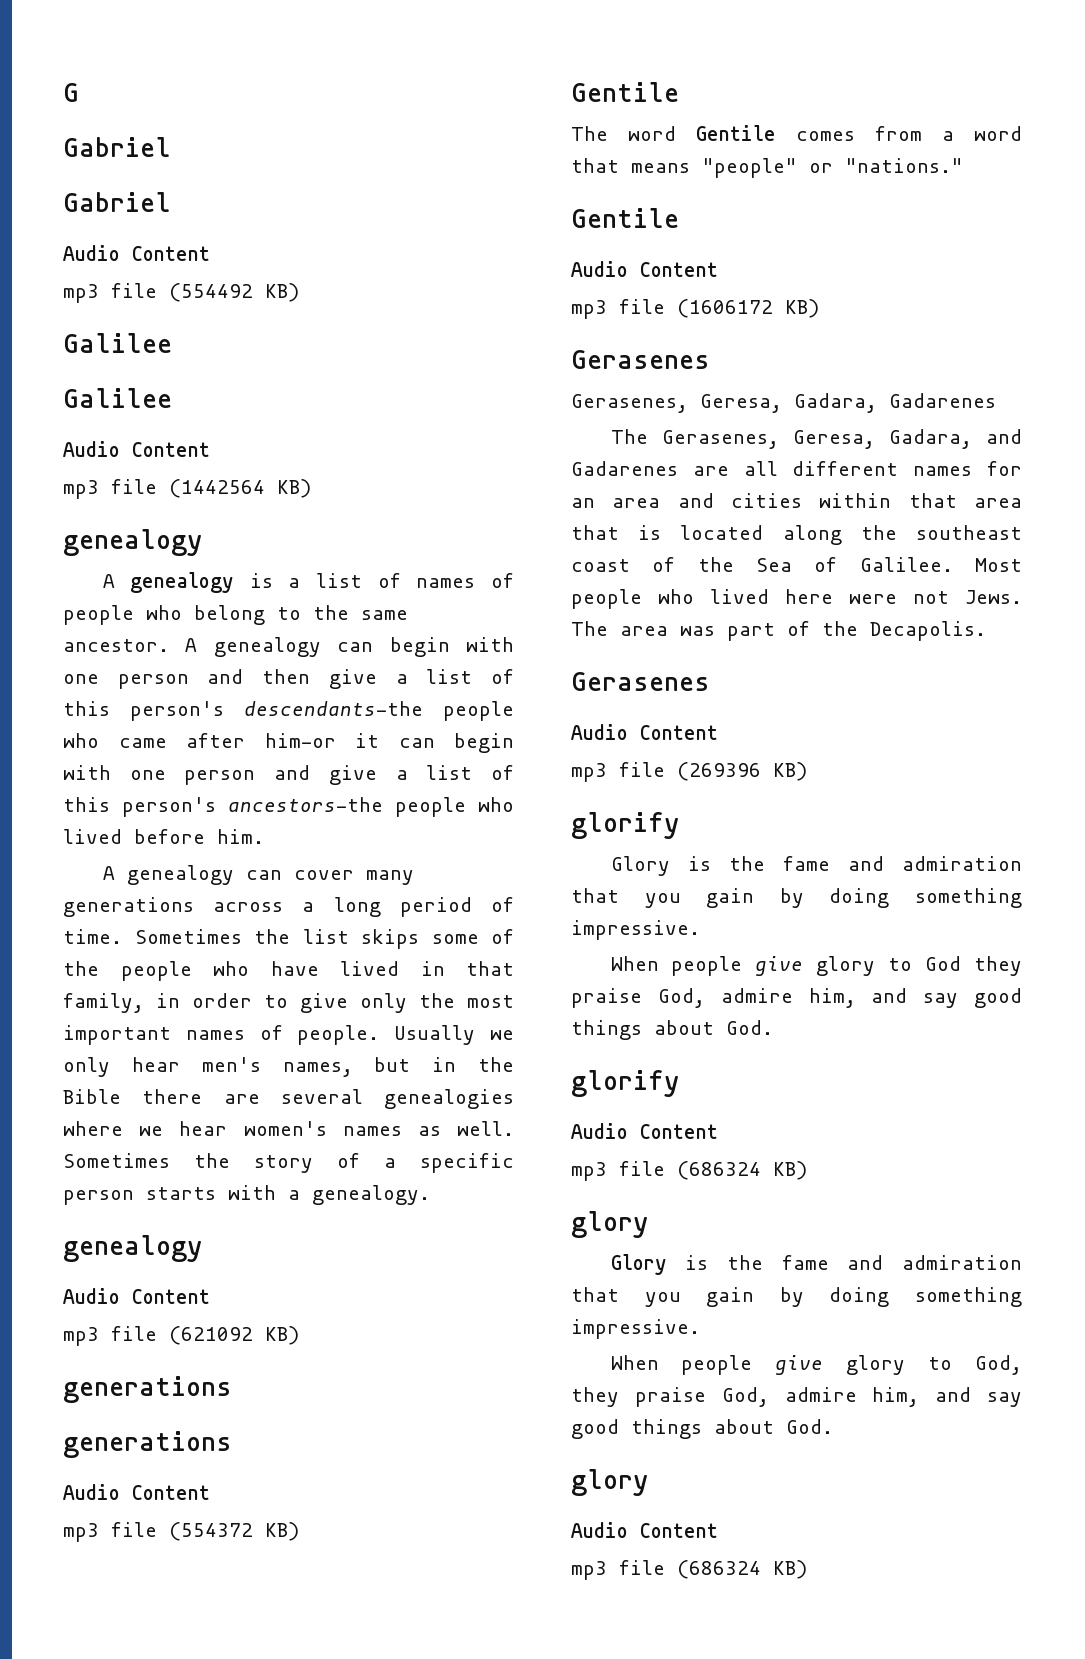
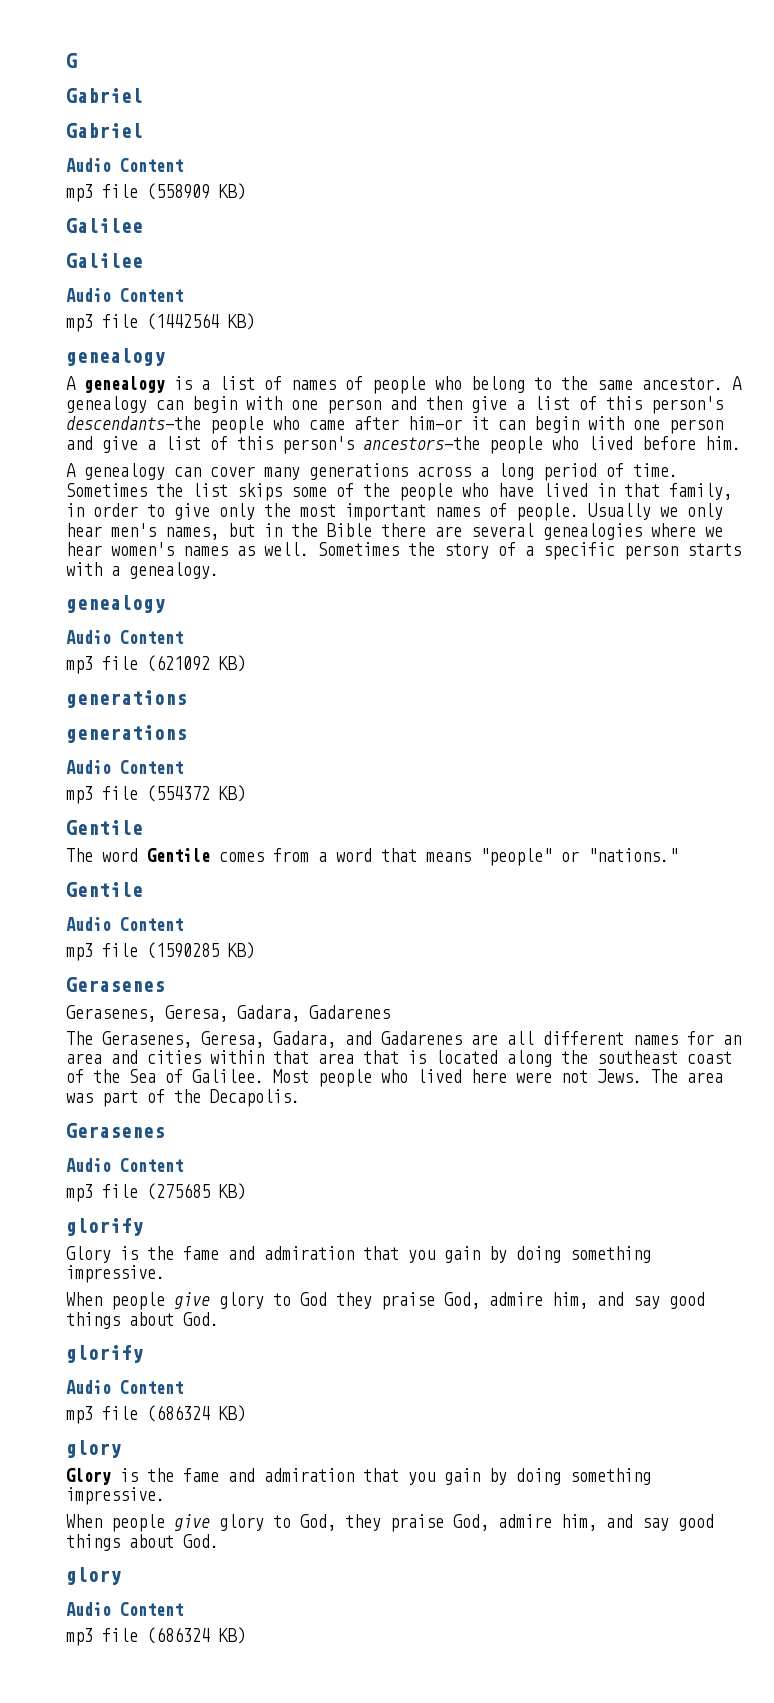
- mp3 file (554492 KB)
+ mp3 file (558909 KB)
- mp3 file (1606172 KB)
+ mp3 file (1590285 KB)
- mp3 file (269396 KB)
+ mp3 file (275685 KB)

